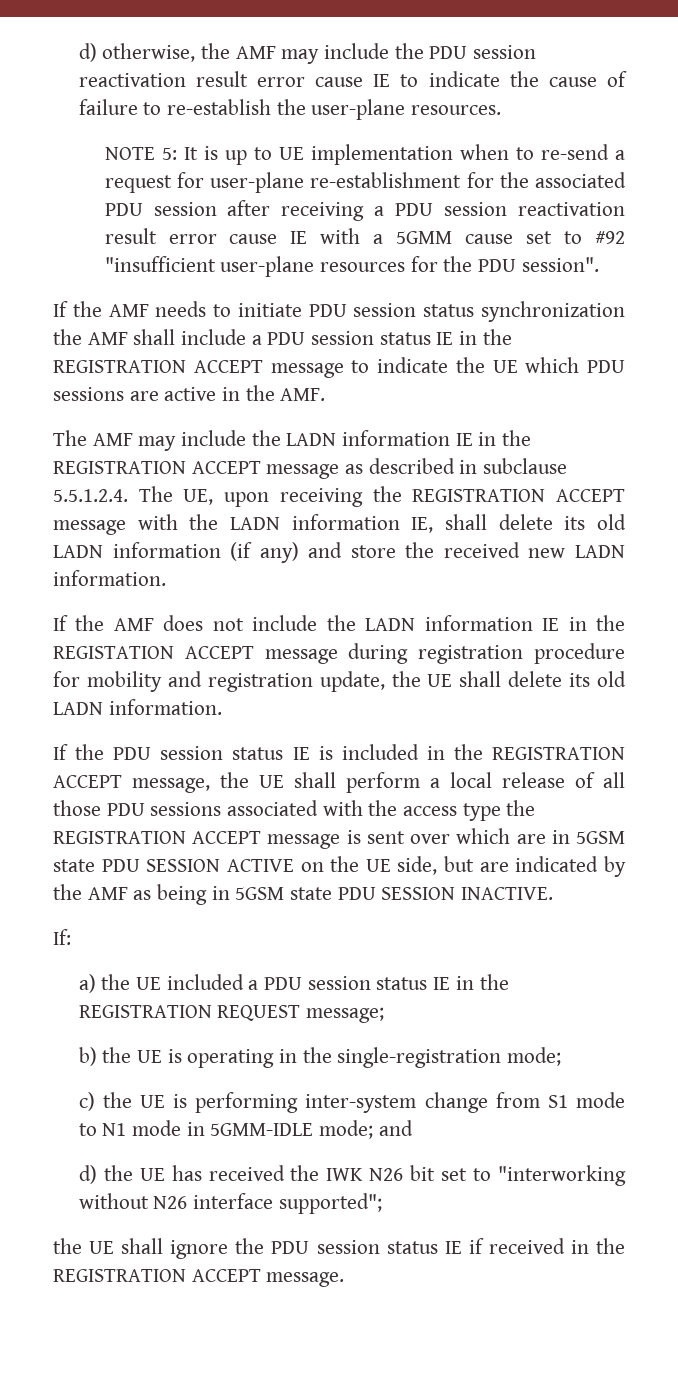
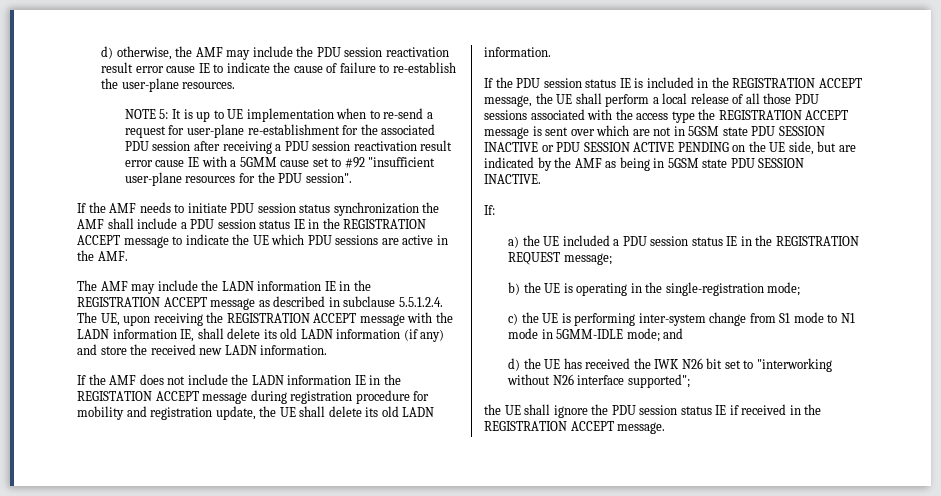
- If the PDU session status IE is included in the REGISTRATION ACCEPT message, the UE shall perform a local release of all those PDU sessions associated with the access type the REGISTRATION ACCEPT message is sent over which are in 5GSM state PDU SESSION ACTIVE on the UE side, but are indicated by the AMF as being in 5GSM state PDU SESSION INACTIVE.
+ If the PDU session status IE is included in the REGISTRATION ACCEPT message, the UE shall perform a local release of all those PDU sessions associated with the access type the REGISTRATION ACCEPT message is sent over which are not in 5GSM state PDU SESSION INACTIVE or PDU SESSION ACTIVE PENDING on the UE side, but are indicated by the AMF as being in 5GSM state PDU SESSION INACTIVE.

